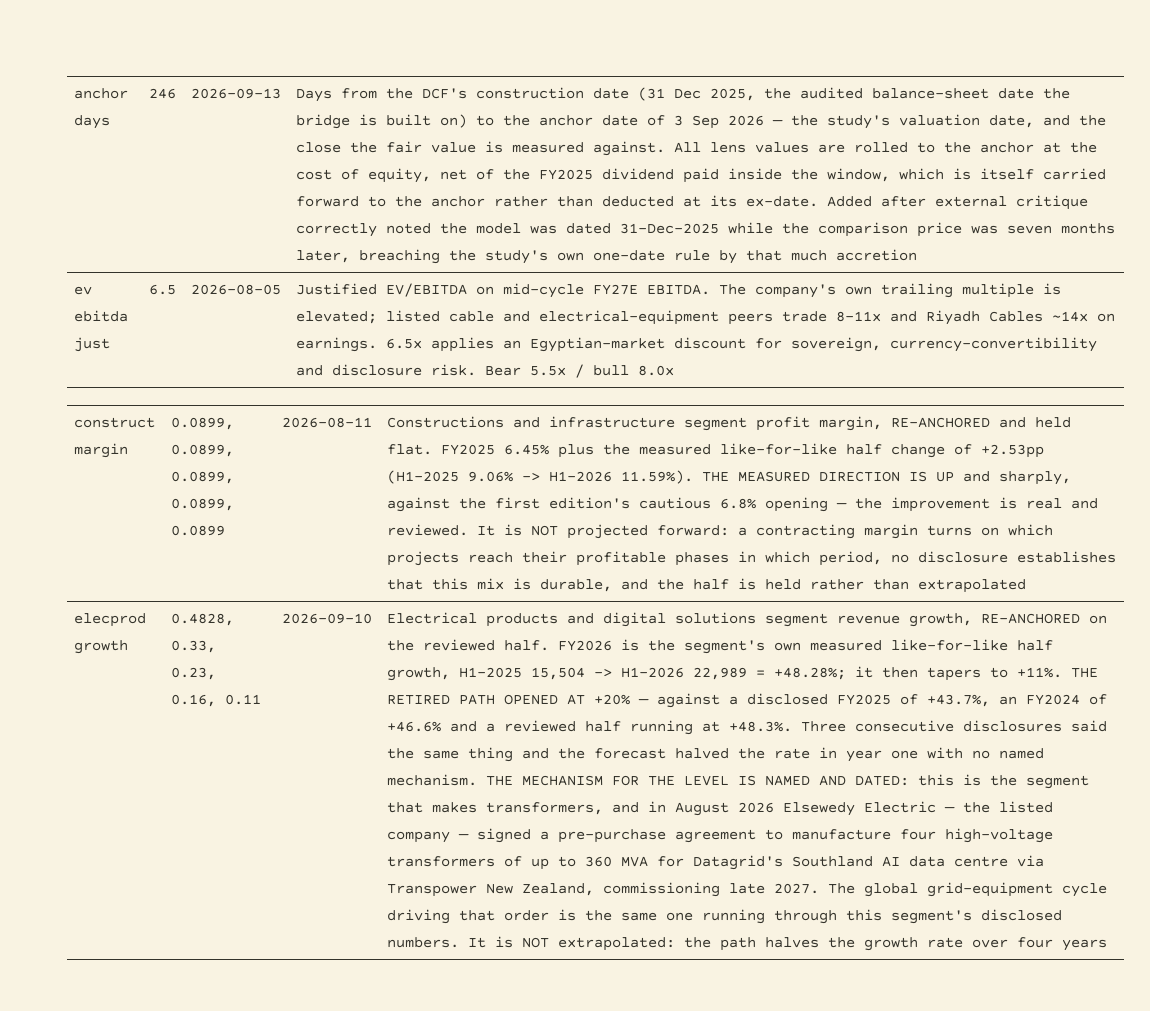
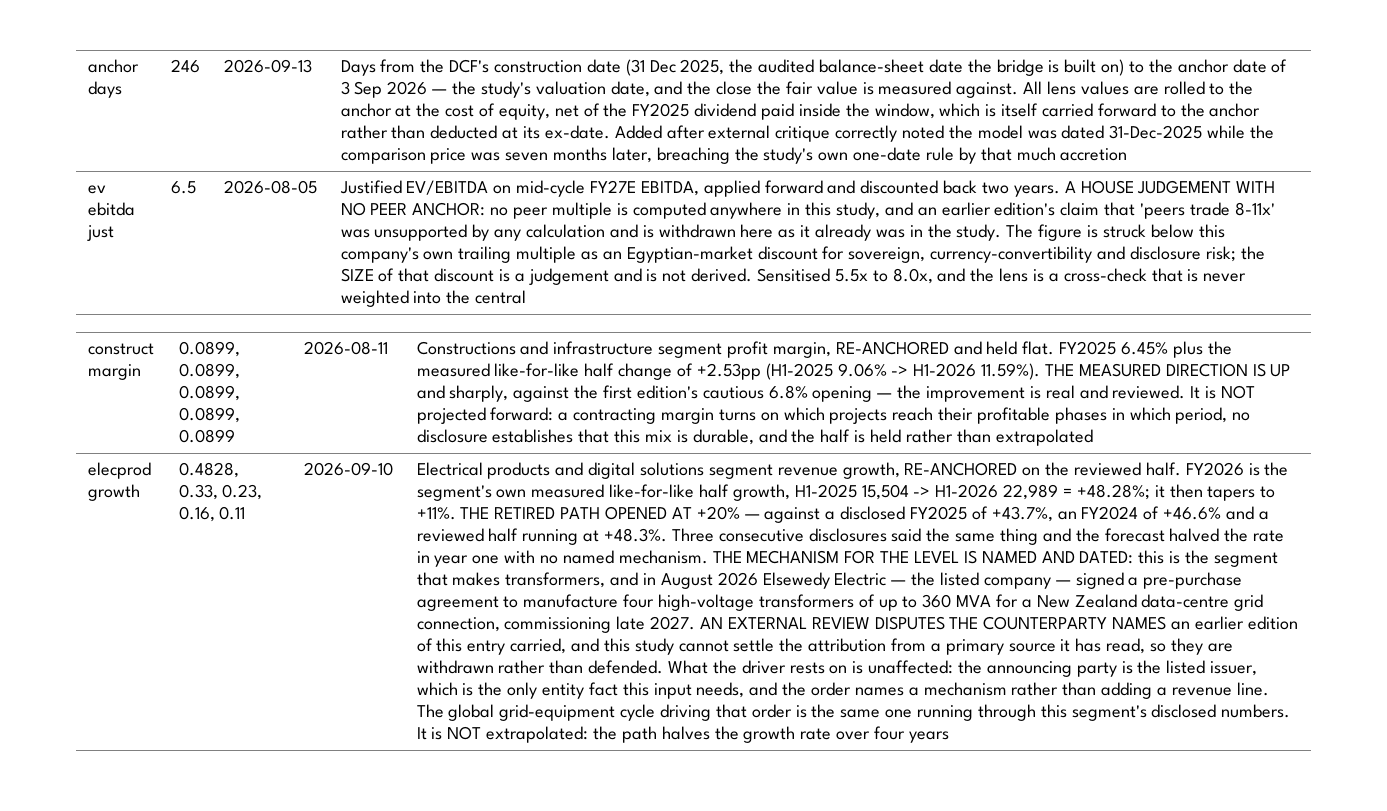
- Justified EV/EBITDA on mid-cycle FY27E EBITDA. The company's own trailing multiple is elevated; listed cable and electrical-equipment peers trade 8-11x and Riyadh Cables ~14x on earnings. 6.5x applies an Egyptian-market discount for sovereign, currency-convertibility and disclosure risk. Bear 5.5x / bull 8.0x
+ Justified EV/EBITDA on mid-cycle FY27E EBITDA, applied forward and discounted back two years. A HOUSE JUDGEMENT WITH NO PEER ANCHOR: no peer multiple is computed anywhere in this study, and an earlier edition's claim that 'peers trade 8-11x' was unsupported by any calculation and is withdrawn here as it already was in the study. The figure is struck below this company's own trailing multiple as an Egyptian-market discount for sovereign, currency-convertibility and disclosure risk; the SIZE of that discount is a judgement and is not derived. Sensitised 5.5x to 8.0x, and the lens is a cross-check that is never weighted into the central
- THE MECHANISM FOR THE LEVEL IS NAMED AND DATED: this is the segment that makes transformers, and in August 2026 Elsewedy Electric — the listed company — signed a pre-purchase agreement to manufacture four high-voltage transformers of up to 360 MVA for Datagrid's Southland AI data centre via Transpower New Zealand, commissioning late 2027.
+ THE MECHANISM FOR THE LEVEL IS NAMED AND DATED: this is the segment that makes transformers, and in August 2026 Elsewedy Electric — the listed company — signed a pre-purchase agreement to manufacture four high-voltage transformers of up to 360 MVA for a New Zealand data-centre grid connection, commissioning late 2027. AN EXTERNAL REVIEW DISPUTES THE COUNTERPARTY NAMES an earlier edition of this entry carried, and this study cannot settle the attribution from a primary source it has read, so they are withdrawn rather than defended. What the driver rests on is unaffected: the announcing party is the listed issuer, which is the only entity fact this input needs, and the order names a mechanism rather than adding a revenue line.

